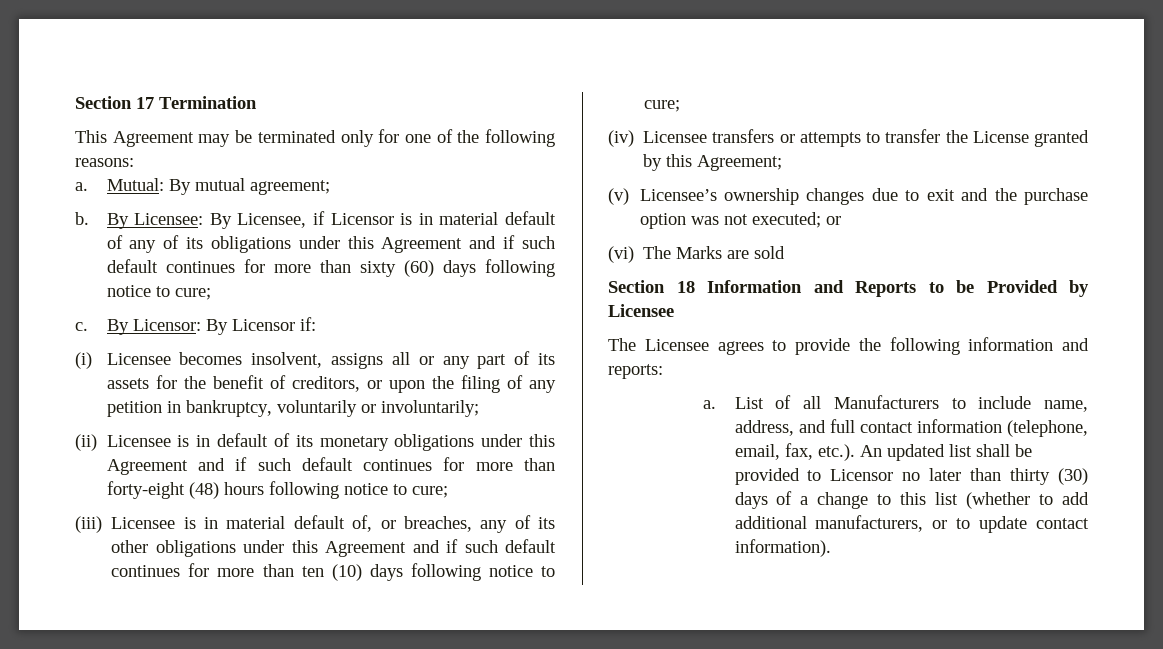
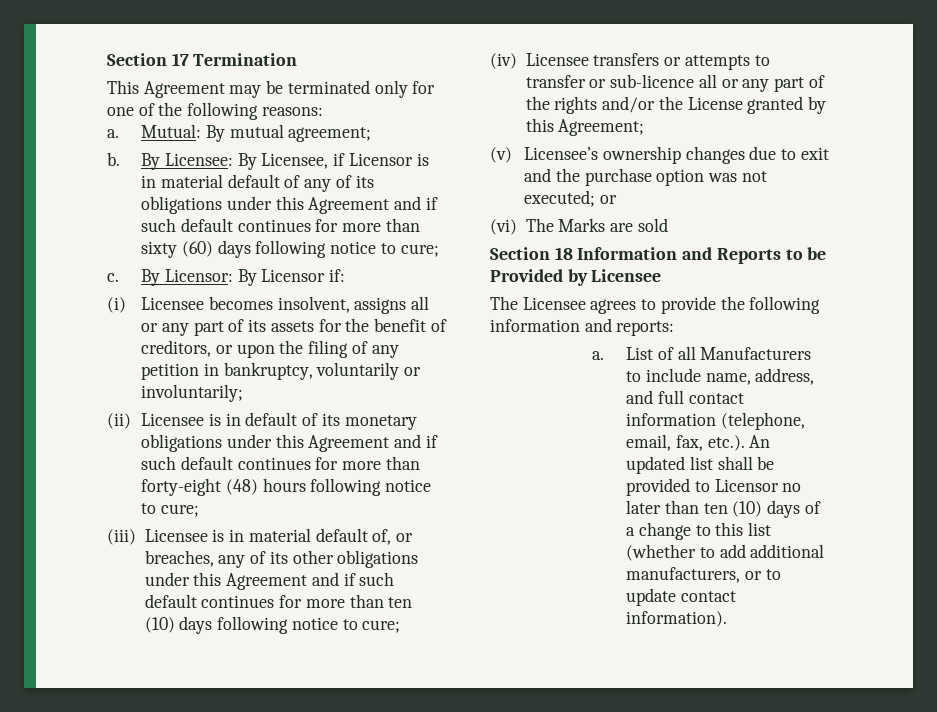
- (iv) Licensee transfers or attempts to transfer the License granted by this Agreement;
+ (iv) Licensee transfers or attempts to transfer or sub-licence all or any part of the rights and/or the License granted by this Agreement;
- List of all Manufacturers to include name, address, and full contact information (telephone, email, fax, etc.). An updated list shall be provided to Licensor no later than thirty (30) days of a change to this list (whether to add additional manufacturers, or to update contact information).
+ List of all Manufacturers to include name, address, and full contact information (telephone, email, fax, etc.). An updated list shall be provided to Licensor no later than ten (10) days of a change to this list (whether to add additional manufacturers, or to update contact information).

